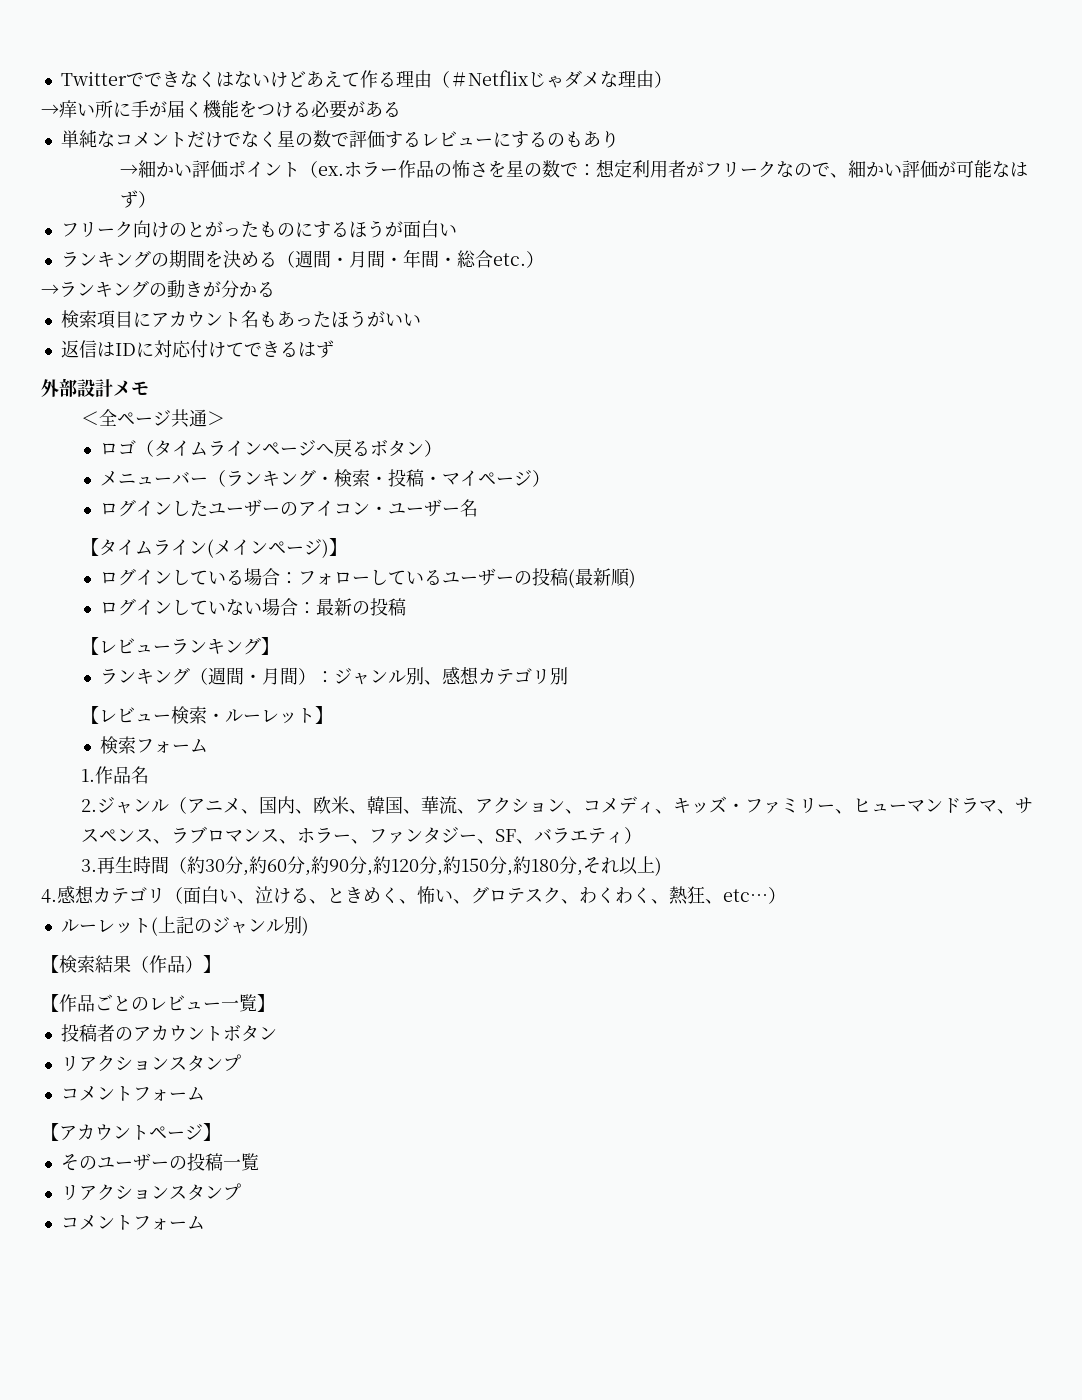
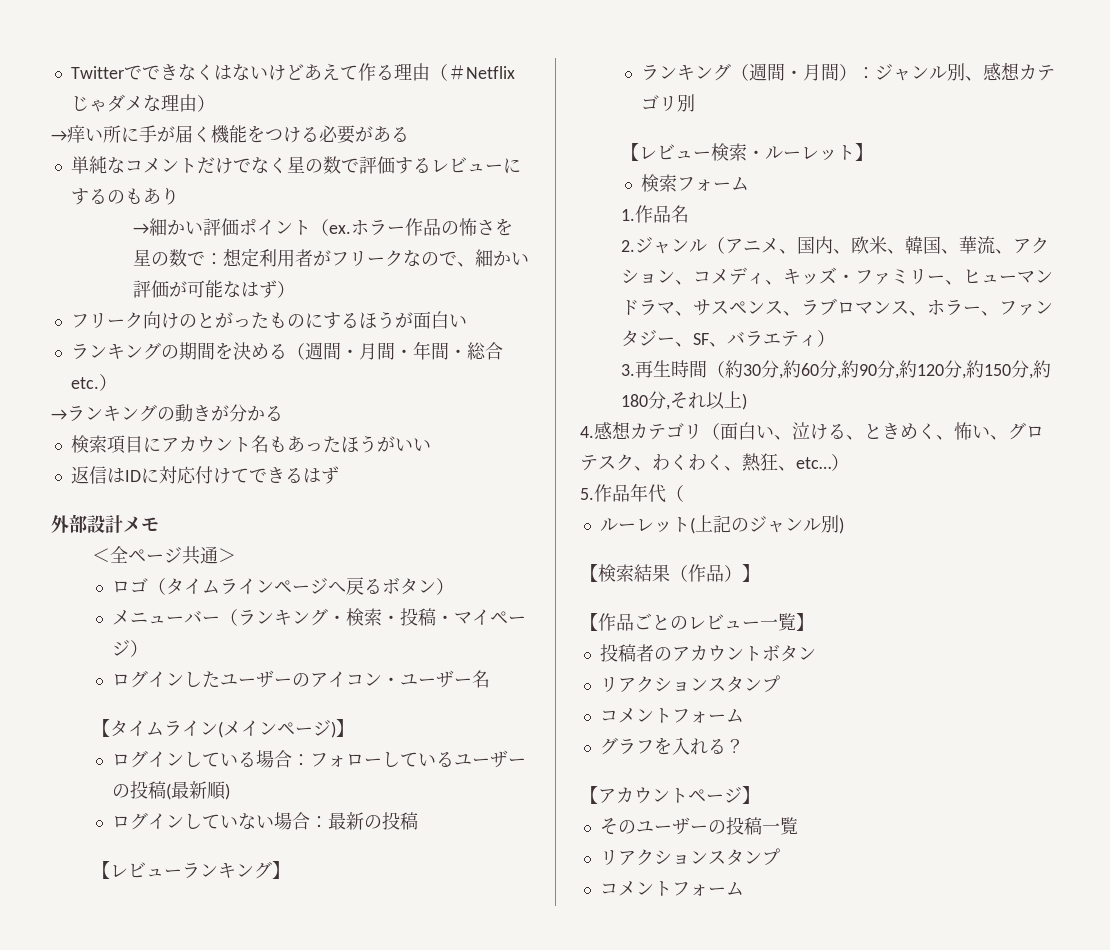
+ 5.作品年代（
+ グラフを入れる？

